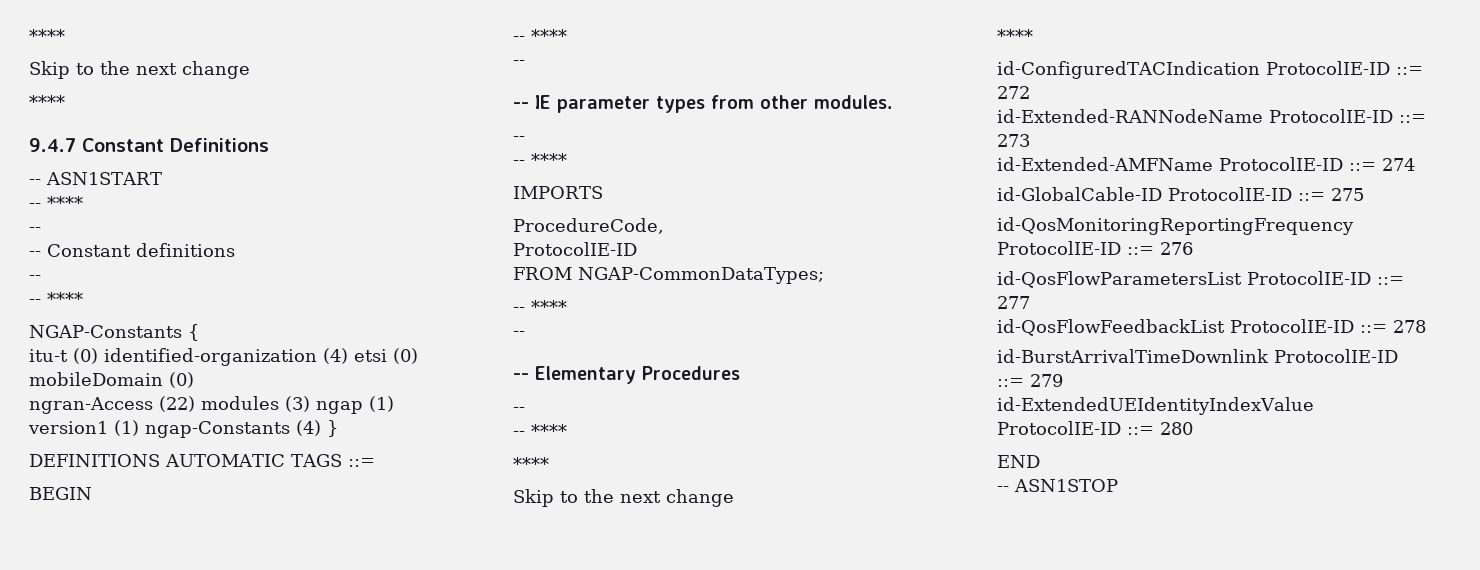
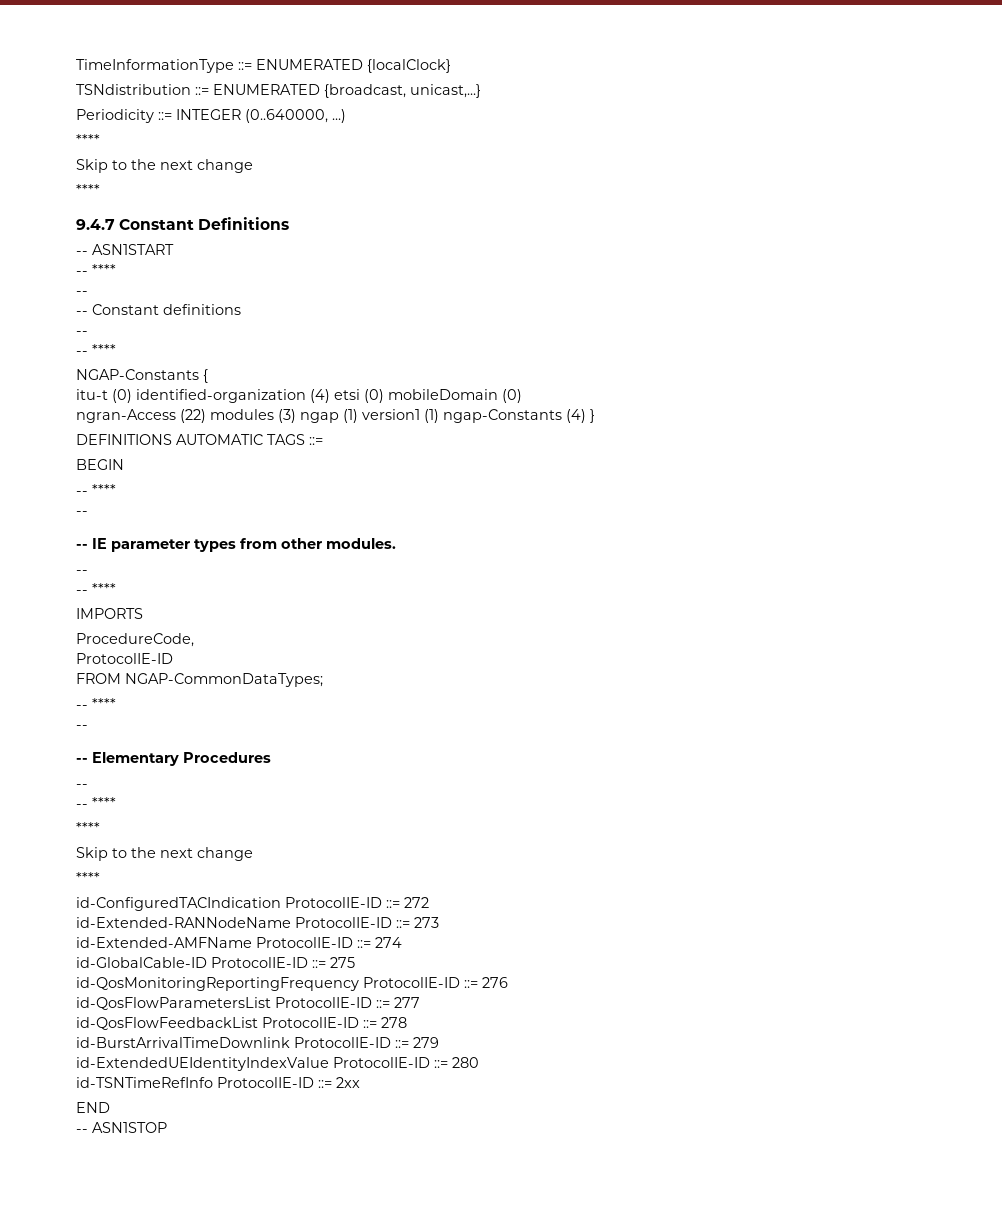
+ TimeInformationType ::= ENUMERATED {localClock}
+ TSNdistribution ::= ENUMERATED {broadcast, unicast,...}
+ Periodicity ::= INTEGER (0..640000, ...)
+ id-TSNTimeRefInfo ProtocolIE-ID ::= 2xx

